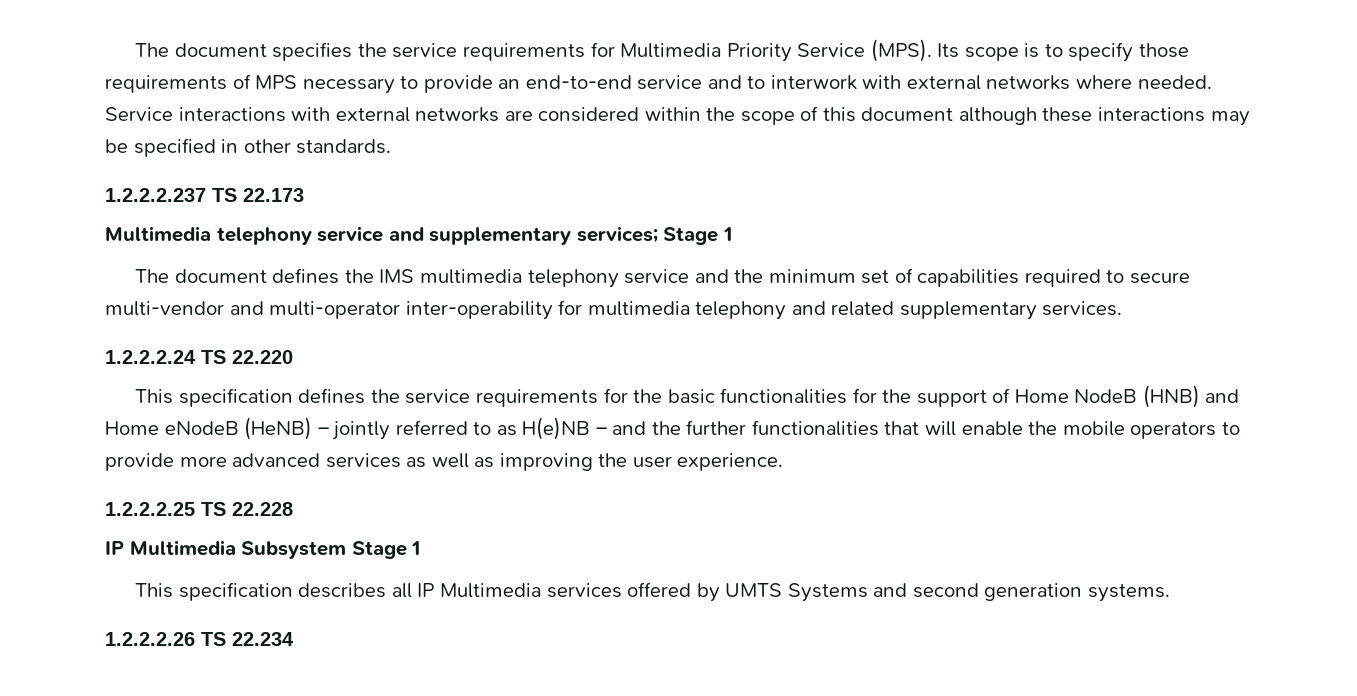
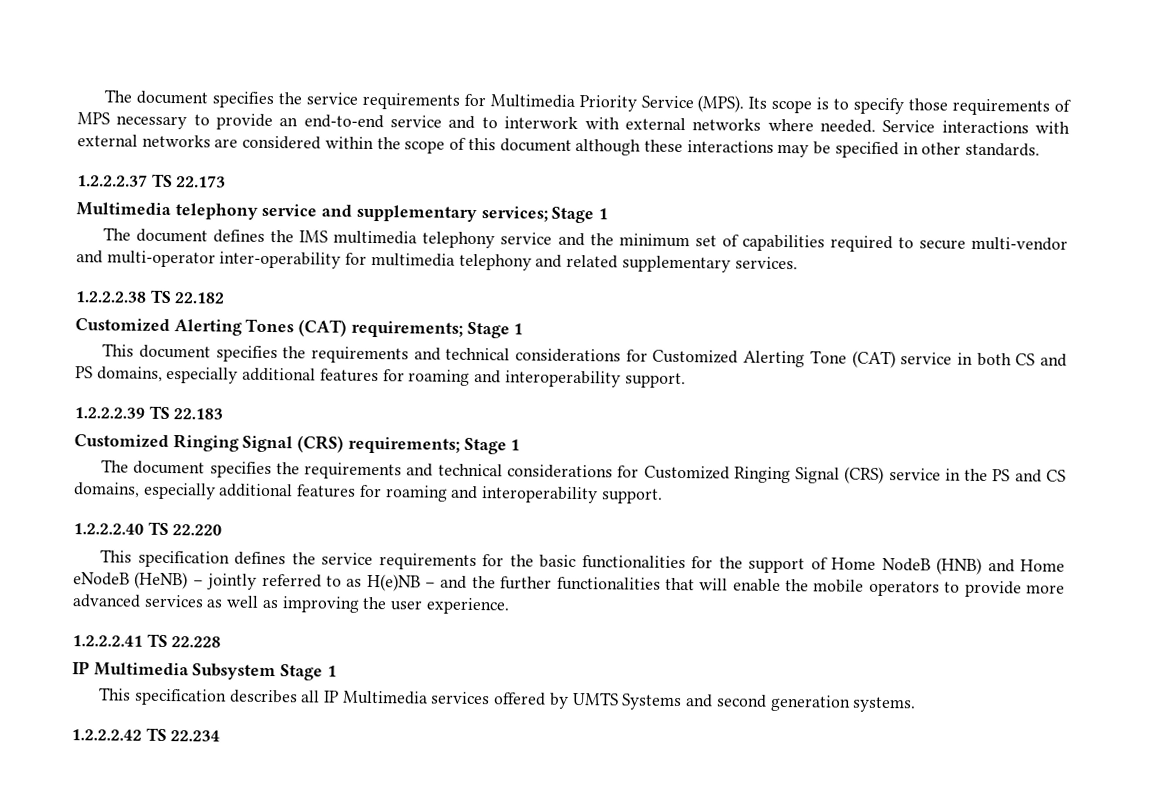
- 1.2.2.2.237 TS 22.173
+ 1.2.2.2.37 TS 22.173
- 1.2.2.2.24 TS 22.220
+ 1.2.2.2.38 TS 22.182
+ Customized Alerting Tones (CAT) requirements; Stage 1
+ This document specifies the requirements and technical considerations for Customized Alerting Tone (CAT) service in both CS and PS domains, especially additional features for roaming and interoperability support.
+ 1.2.2.2.39 TS 22.183
+ Customized Ringing Signal (CRS) requirements; Stage 1
+ The document specifies the requirements and technical considerations for Customized Ringing Signal (CRS) service in the PS and CS domains, especially additional features for roaming and interoperability support.
+ 1.2.2.2.40 TS 22.220
- 1.2.2.2.25 TS 22.228
+ 1.2.2.2.41 TS 22.228
- 1.2.2.2.26 TS 22.234
+ 1.2.2.2.42 TS 22.234

